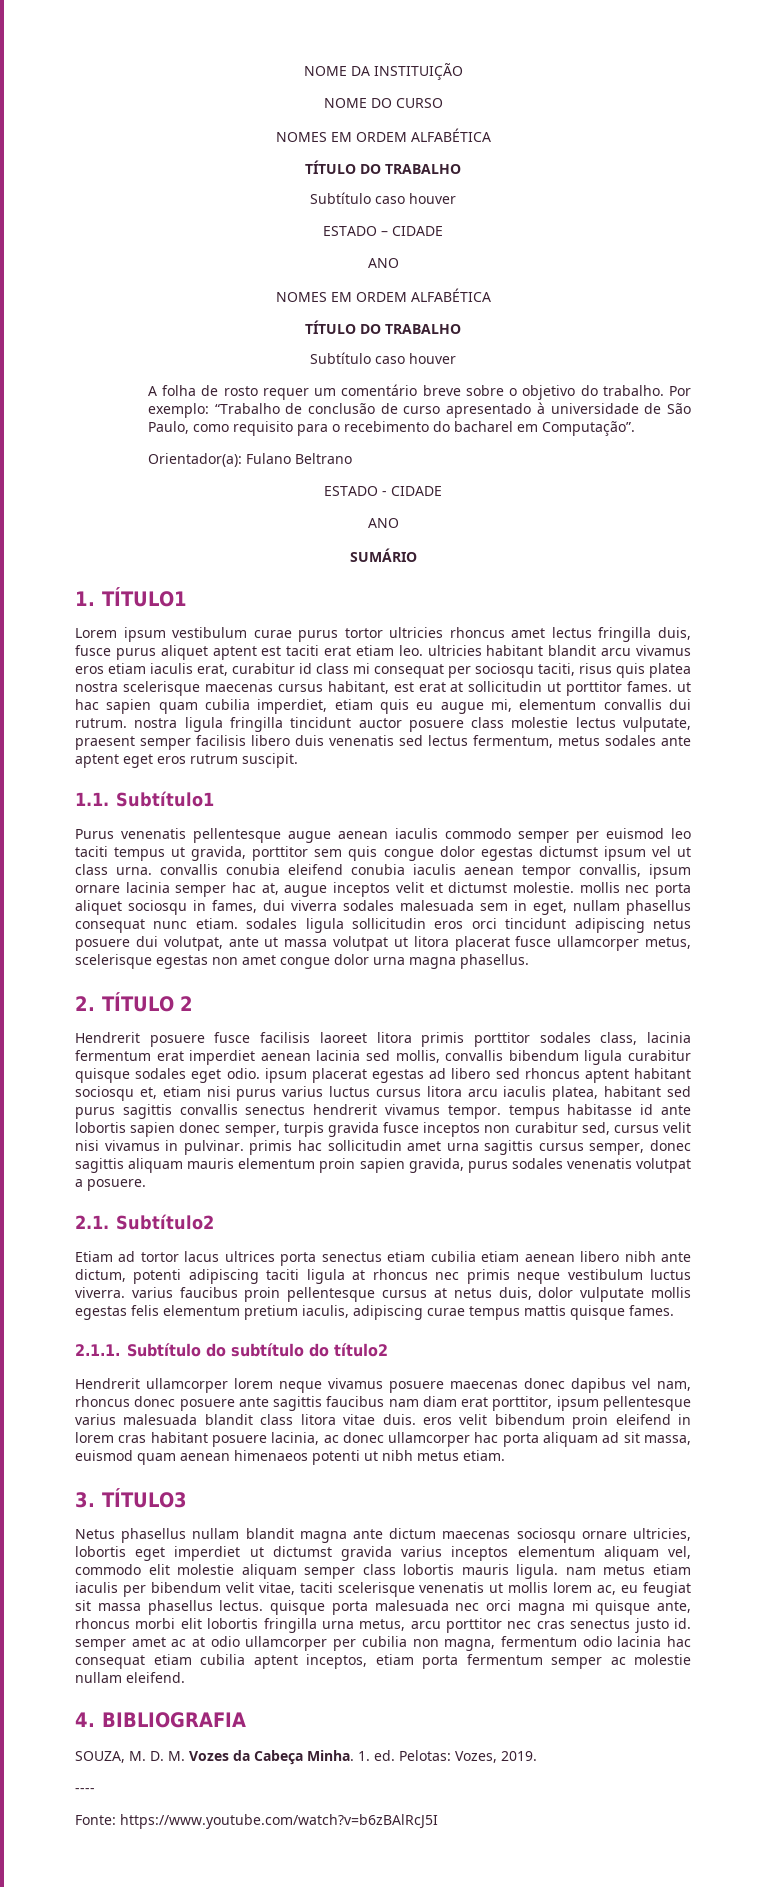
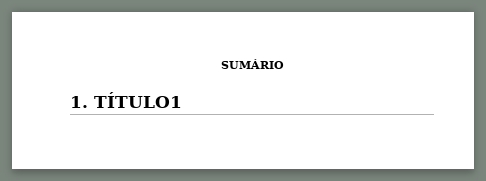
- NOME DA INSTITUIÇÃO
- NOME DO CURSO
- NOMES EM ORDEM ALFABÉTICA
- TÍTULO DO TRABALHO
- Subtítulo caso houver
- ESTADO – CIDADE
- ANO
- NOMES EM ORDEM ALFABÉTICA
- TÍTULO DO TRABALHO
- Subtítulo caso houver
- A folha de rosto requer um comentário breve sobre o objetivo do trabalho. Por exemplo: “Trabalho de conclusão de curso apresentado à universidade de São Paulo, como requisito para o recebimento do bacharel em Computação”.
- Orientador(a): Fulano Beltrano
- ESTADO - CIDADE
- ANO
  SUMÁRIO
  1. TÍTULO1
- Lorem ipsum vestibulum curae purus tortor ultricies rhoncus amet lectus fringilla duis, fusce purus aliquet aptent est taciti erat etiam leo. ultricies habitant blandit arcu vivamus eros etiam iaculis erat, curabitur id class mi consequat per sociosqu taciti, risus quis platea nostra scelerisque maecenas cursus habitant, est erat at sollicitudin ut porttitor fames. ut hac sapien quam cubilia imperdiet, etiam quis eu augue mi, elementum convallis dui rutrum. nostra ligula fringilla tincidunt auctor posuere class molestie lectus vulputate, praesent semper facilisis libero duis venenatis sed lectus fermentum, metus sodales ante aptent eget eros rutrum suscipit.
- 1.1. Subtítulo1
- Purus venenatis pellentesque augue aenean iaculis commodo semper per euismod leo taciti tempus ut gravida, porttitor sem quis congue dolor egestas dictumst ipsum vel ut class urna. convallis conubia eleifend conubia iaculis aenean tempor convallis, ipsum ornare lacinia semper hac at, augue inceptos velit et dictumst molestie. mollis nec porta aliquet sociosqu in fames, dui viverra sodales malesuada sem in eget, nullam phasellus consequat nunc etiam. sodales ligula sollicitudin eros orci tincidunt adipiscing netus posuere dui volutpat, ante ut massa volutpat ut litora placerat fusce ullamcorper metus, scelerisque egestas non amet congue dolor urna magna phasellus.
- 2. TÍTULO 2
- Hendrerit posuere fusce facilisis laoreet litora primis porttitor sodales class, lacinia fermentum erat imperdiet aenean lacinia sed mollis, convallis bibendum ligula curabitur quisque sodales eget odio. ipsum placerat egestas ad libero sed rhoncus aptent habitant sociosqu et, etiam nisi purus varius luctus cursus litora arcu iaculis platea, habitant sed purus sagittis convallis senectus hendrerit vivamus tempor. tempus habitasse id ante lobortis sapien donec semper, turpis gravida fusce inceptos non curabitur sed, cursus velit nisi vivamus in pulvinar. primis hac sollicitudin amet urna sagittis cursus semper, donec sagittis aliquam mauris elementum proin sapien gravida, purus sodales venenatis volutpat a posuere.
- 2.1. Subtítulo2
- Etiam ad tortor lacus ultrices porta senectus etiam cubilia etiam aenean libero nibh ante dictum, potenti adipiscing taciti ligula at rhoncus nec primis neque vestibulum luctus viverra. varius faucibus proin pellentesque cursus at netus duis, dolor vulputate mollis egestas felis elementum pretium iaculis, adipiscing curae tempus mattis quisque fames.
- 2.1.1. Subtítulo do subtítulo do título2
- Hendrerit ullamcorper lorem neque vivamus posuere maecenas donec dapibus vel nam, rhoncus donec posuere ante sagittis faucibus nam diam erat porttitor, ipsum pellentesque varius malesuada blandit class litora vitae duis. eros velit bibendum proin eleifend in lorem cras habitant posuere lacinia, ac donec ullamcorper hac porta aliquam ad sit massa, euismod quam aenean himenaeos potenti ut nibh metus etiam.
- 3. TÍTULO3
- Netus phasellus nullam blandit magna ante dictum maecenas sociosqu ornare ultricies, lobortis eget imperdiet ut dictumst gravida varius inceptos elementum aliquam vel, commodo elit molestie aliquam semper class lobortis mauris ligula. nam metus etiam iaculis per bibendum velit vitae, taciti scelerisque venenatis ut mollis lorem ac, eu feugiat sit massa phasellus lectus. quisque porta malesuada nec orci magna mi quisque ante, rhoncus morbi elit lobortis fringilla urna metus, arcu porttitor nec cras senectus justo id. semper amet ac at odio ullamcorper per cubilia non magna, fermentum odio lacinia hac consequat etiam cubilia aptent inceptos, etiam porta fermentum semper ac molestie nullam eleifend.
- 4. BIBLIOGRAFIA
- SOUZA, M. D. M. Vozes da Cabeça Minha. 1. ed. Pelotas: Vozes, 2019.
- ----
- Fonte: https://www.youtube.com/watch?v=b6zBAlRcJ5I

